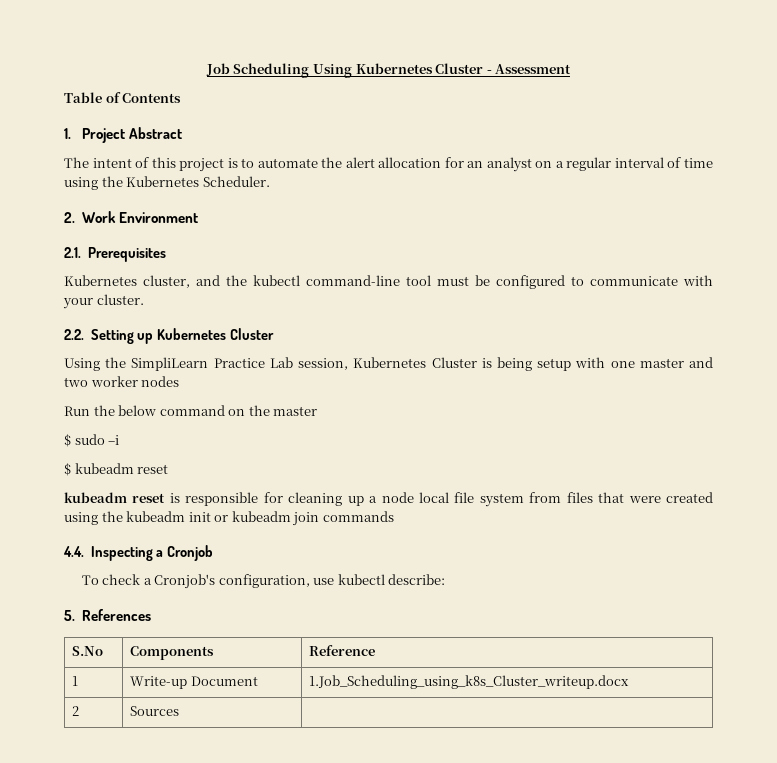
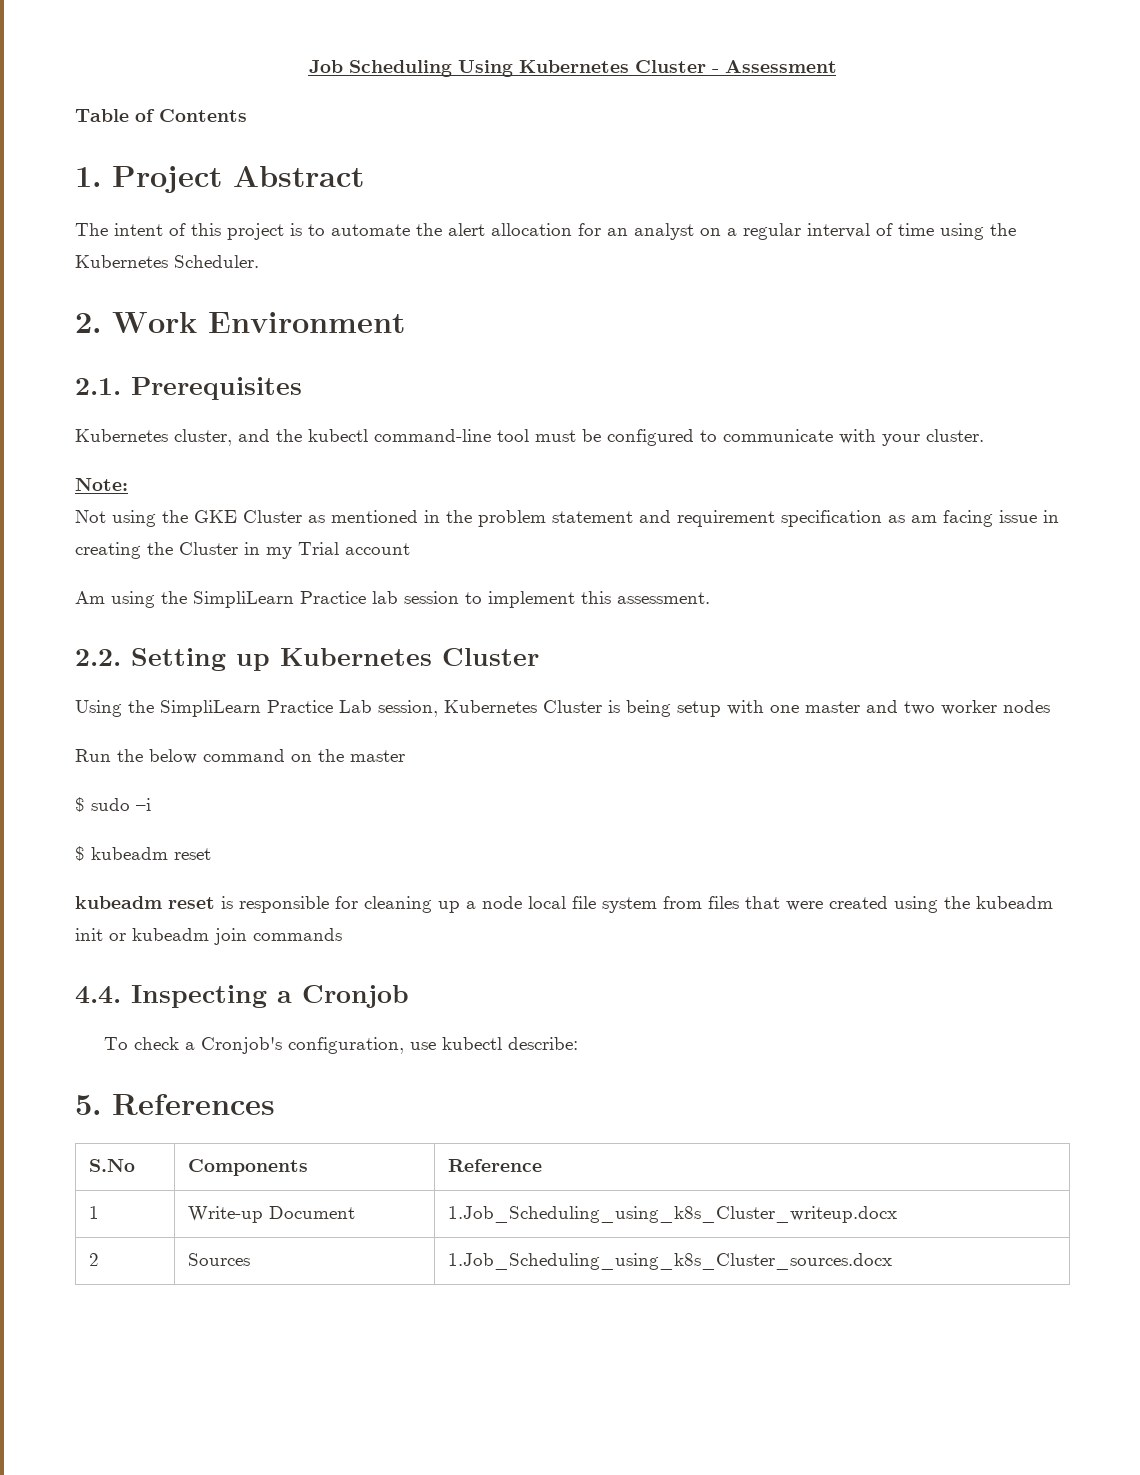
+ Note:
+ Not using the GKE Cluster as mentioned in the problem statement and requirement specification as am facing issue in creating the Cluster in my Trial account
+ Am using the SimpliLearn Practice lab session to implement this assessment.
- 2 | Sources |
+ 2 | Sources | 1.Job_Scheduling_using_k8s_Cluster_sources.docx

